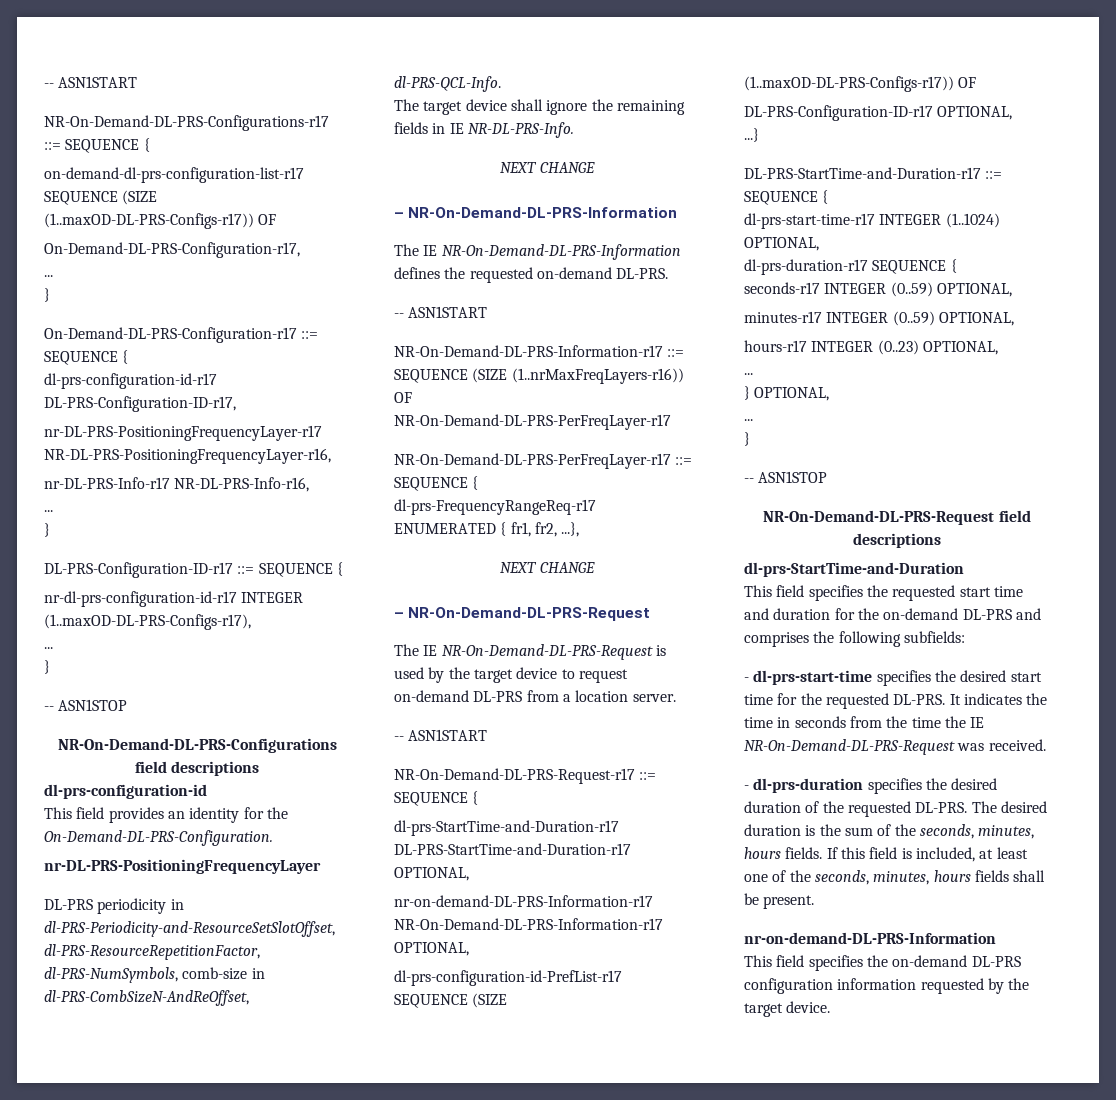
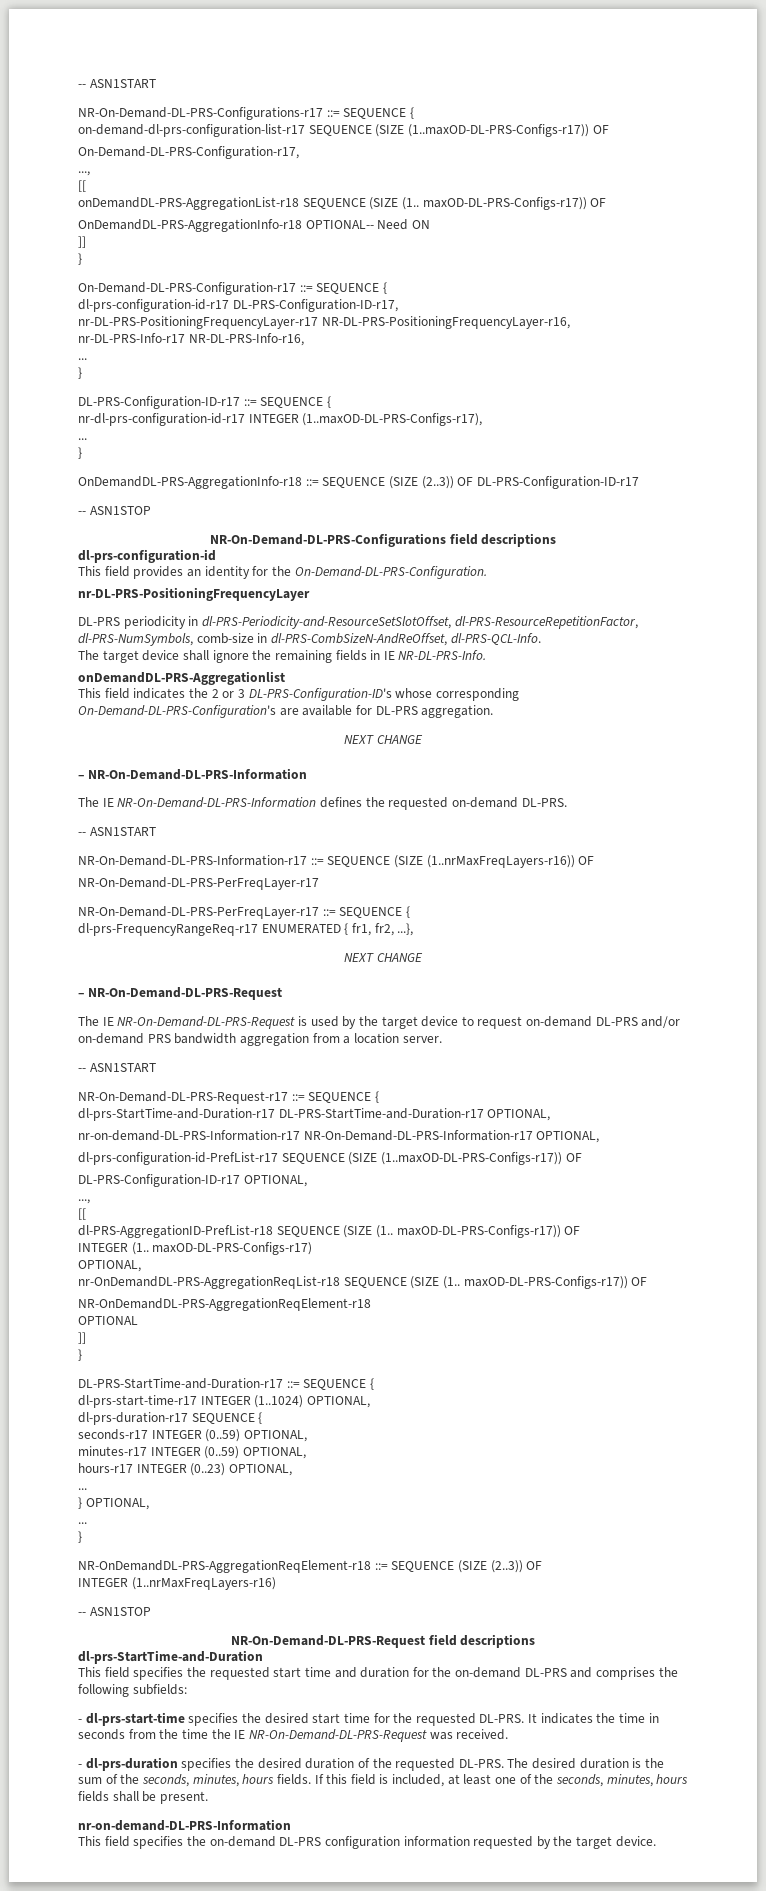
  On-Demand-DL-PRS-Configuration-r17,
- ...
+ ...,
+ [[
+ onDemandDL-PRS-AggregationList-r18 SEQUENCE (SIZE (1.. maxOD-DL-PRS-Configs-r17)) OF
+ OnDemandDL-PRS-AggregationInfo-r18 OPTIONAL-- Need ON
+ ]]
+ OnDemandDL-PRS-AggregationInfo-r18 ::= SEQUENCE (SIZE (2..3)) OF DL-PRS-Configuration-ID-r17
+ onDemandDL-PRS-Aggregationlist
+ This field indicates the 2 or 3 DL-PRS-Configuration-ID's whose corresponding On-Demand-DL-PRS-Configuration's are available for DL-PRS aggregation.
- The IE NR-On-Demand-DL-PRS-Request is used by the target device to request on-demand DL-PRS from a location server.
+ The IE NR-On-Demand-DL-PRS-Request is used by the target device to request on-demand DL-PRS and/or on-demand PRS bandwidth aggregation from a location server.
  DL-PRS-Configuration-ID-r17 OPTIONAL,
- ...}
+ ...,
+ [[
+ dl-PRS-AggregationID-PrefList-r18 SEQUENCE (SIZE (1.. maxOD-DL-PRS-Configs-r17)) OF
+ INTEGER (1.. maxOD-DL-PRS-Configs-r17)
+ OPTIONAL,
+ nr-OnDemandDL-PRS-AggregationReqList-r18 SEQUENCE (SIZE (1.. maxOD-DL-PRS-Configs-r17)) OF
+ NR-OnDemandDL-PRS-AggregationReqElement-r18
+ OPTIONAL
+ ]]
+ }
+ NR-OnDemandDL-PRS-AggregationReqElement-r18 ::= SEQUENCE (SIZE (2..3)) OF
+ INTEGER (1..nrMaxFreqLayers-r16)

